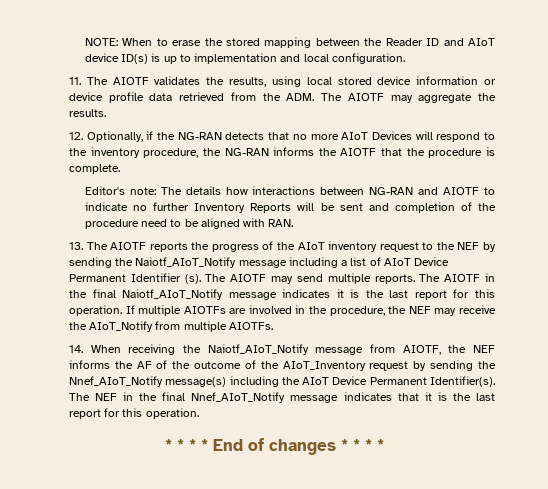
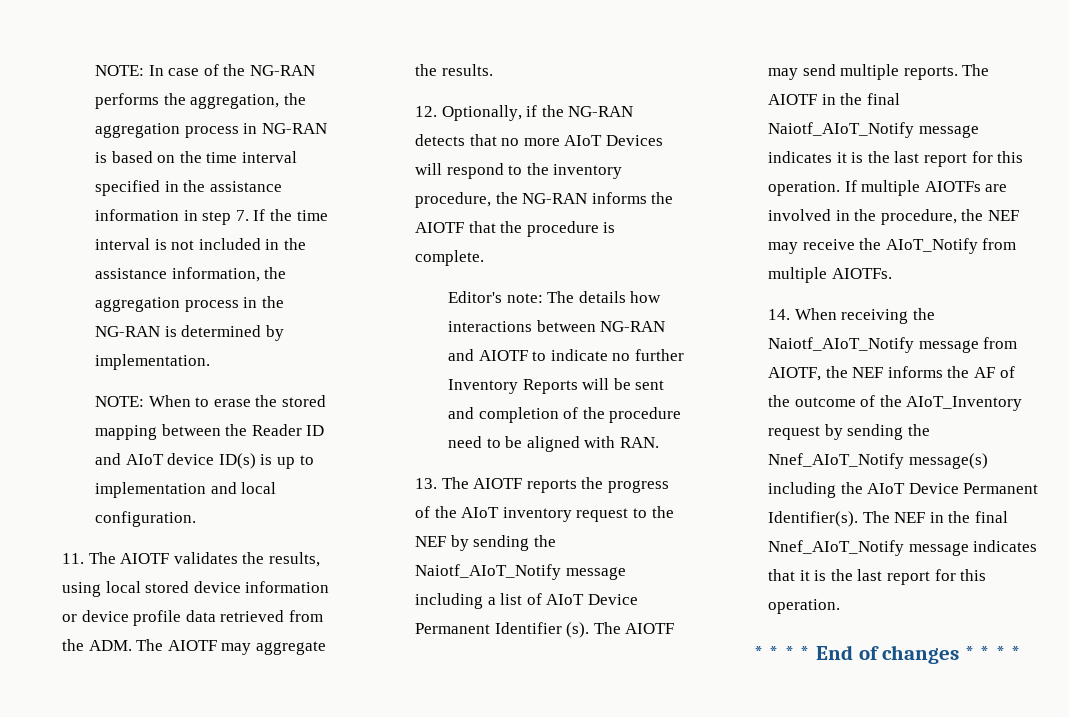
+ NOTE: In case of the NG-RAN performs the aggregation, the aggregation process in NG-RAN is based on the time interval specified in the assistance information in step 7. If the time interval is not included in the assistance information, the aggregation process in the NG-RAN is determined by implementation.

